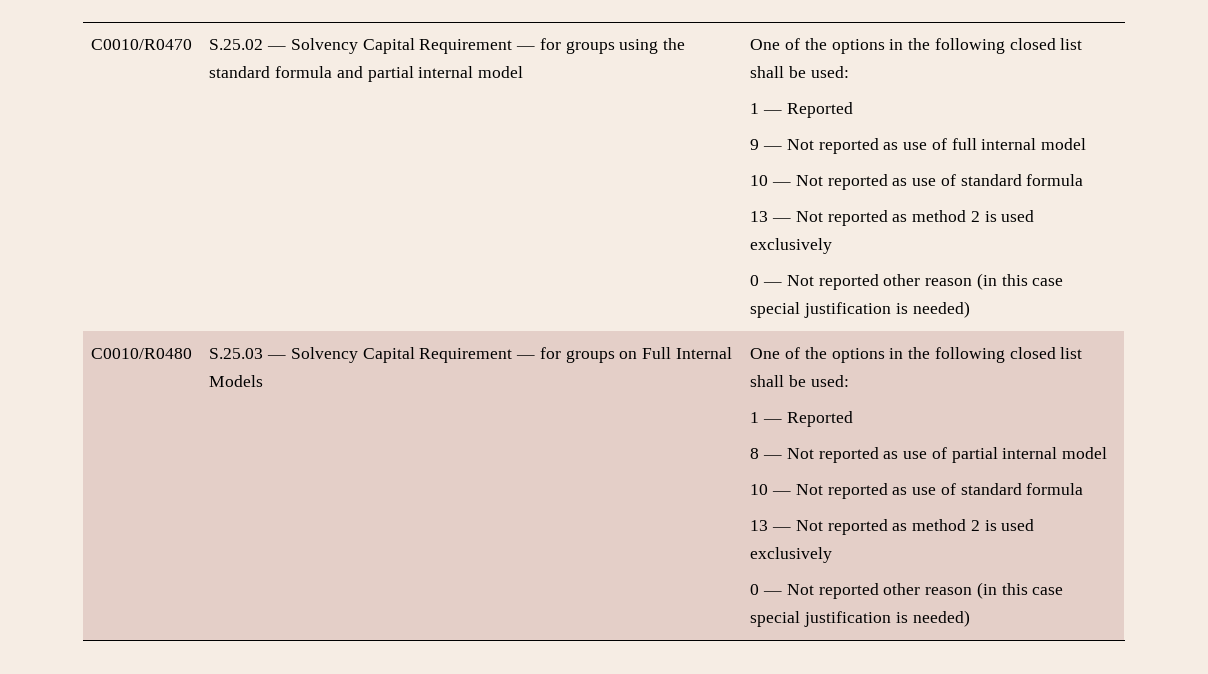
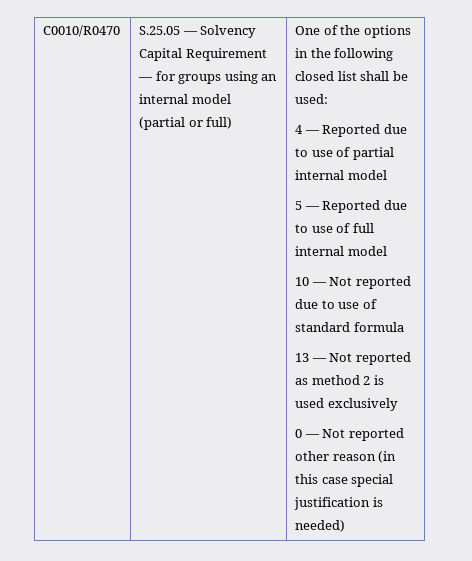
- S.25.02 — Solvency Capital Requirement — for groups using the standard formula and partial internal model | One of the options in the following closed list shall be used:
- 1 — Reported
- 9 — Not reported as use of full internal model
- 10 — Not reported as use of standard formula
+ S.25.05 — Solvency Capital Requirement — for groups using an internal model (partial or full) | One of the options in the following closed list shall be used:
+ 4 — Reported due to use of partial internal model
+ 5 — Reported due to use of full internal model
+ 10 — Not reported due to use of standard formula
- C0010/R0480 | S.25.03 — Solvency Capital Requirement — for groups on Full Internal Models | One of the options in the following closed list shall be used:
- 1 — Reported
- 8 — Not reported as use of partial internal model
- 10 — Not reported as use of standard formula
- 13 — Not reported as method 2 is used exclusively
- 0 — Not reported other reason (in this case special justification is needed)

